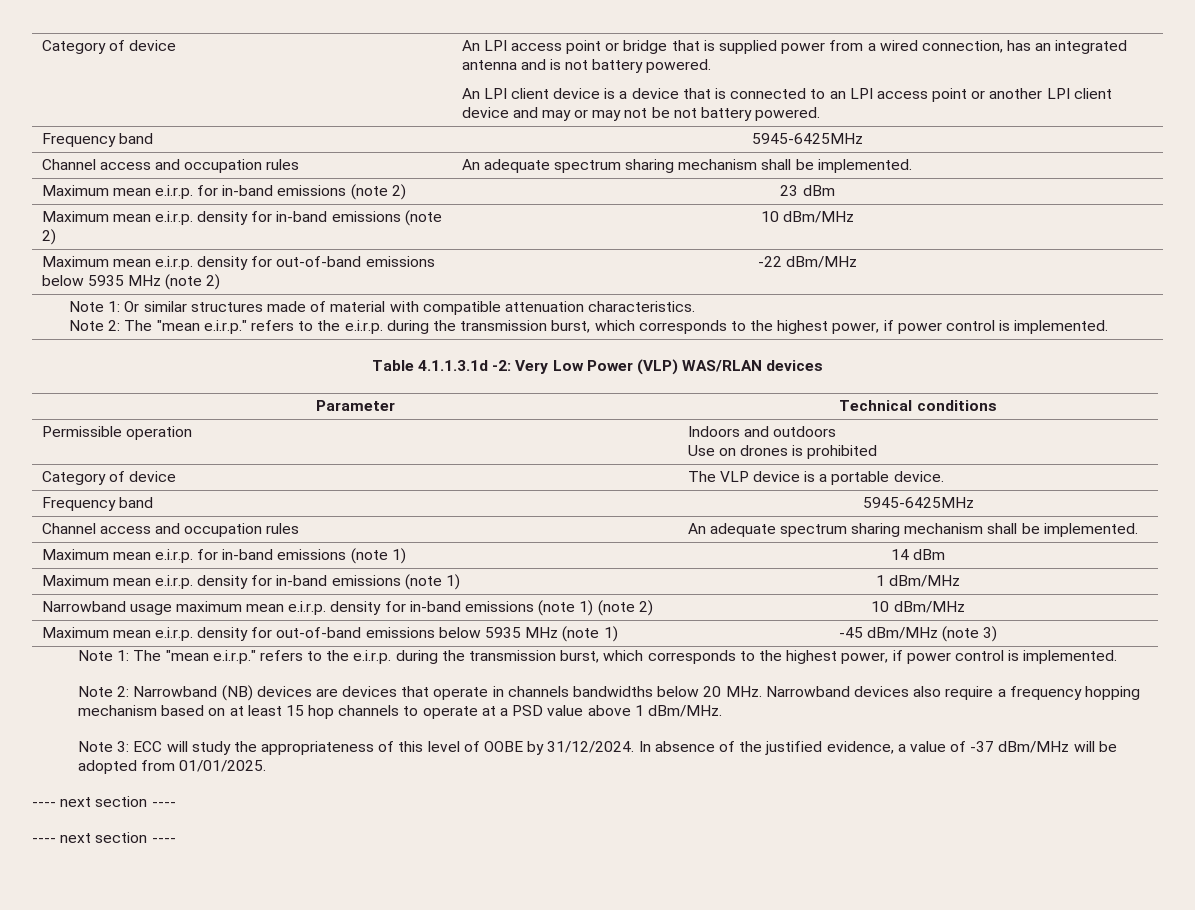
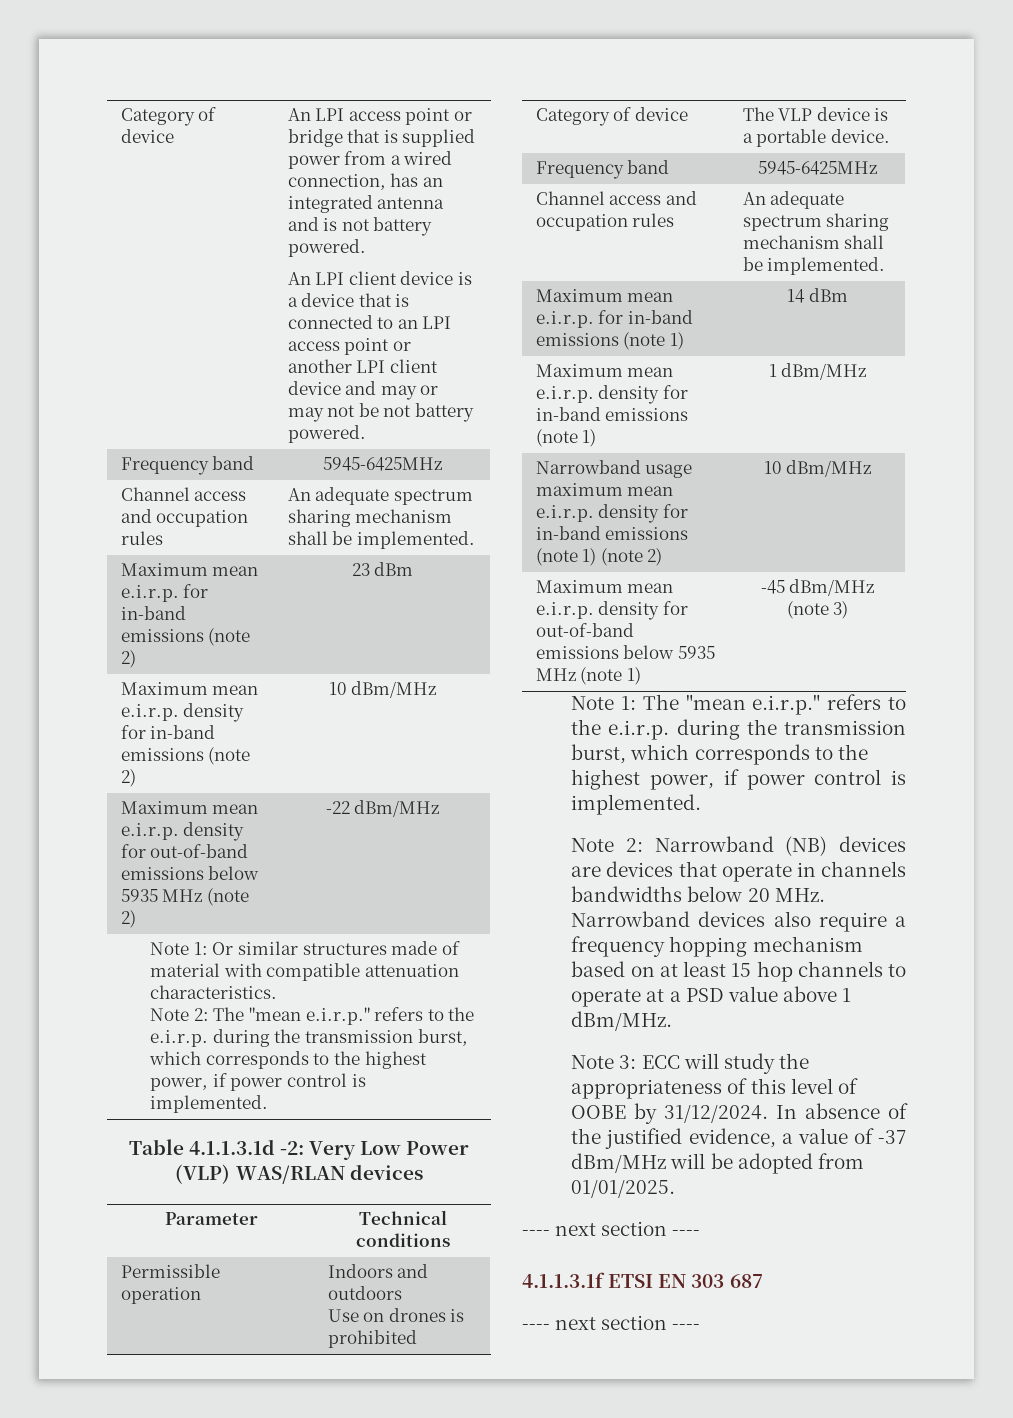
+ 4.1.1.3.1f ETSI EN 303 687

